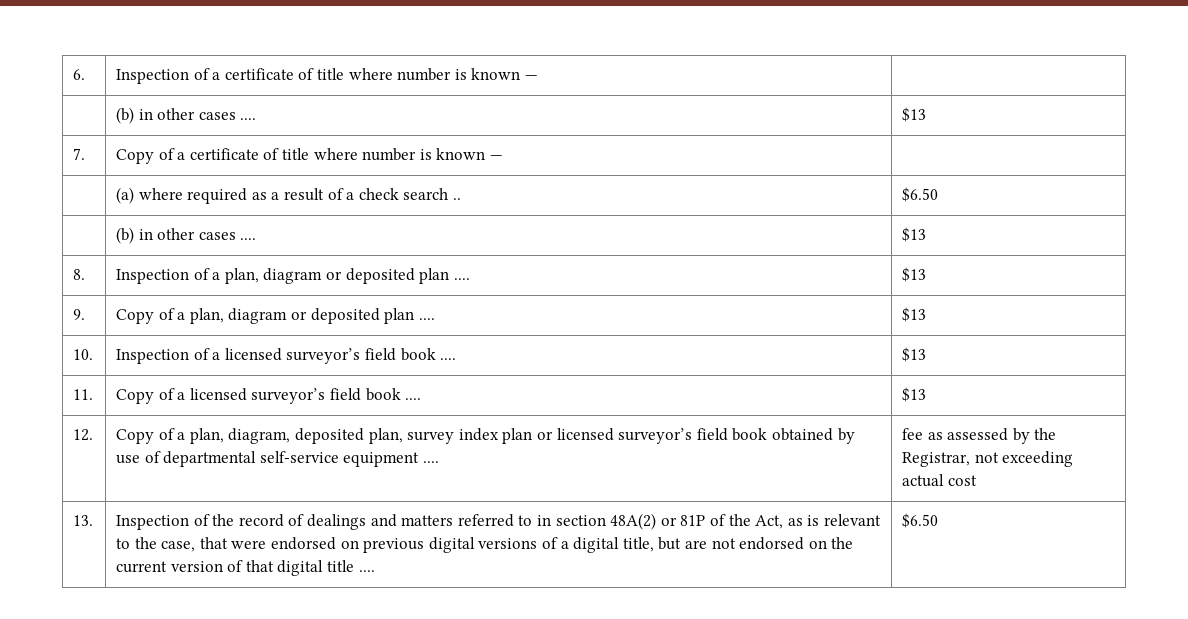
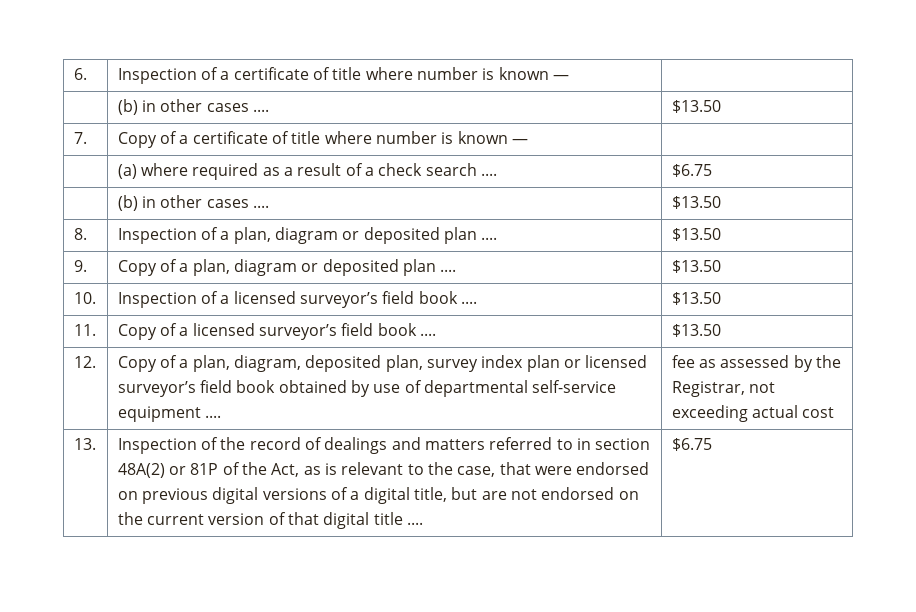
  6. | Inspection of a certificate of title where number is known — |
- | (b) in other cases .... | $13
+ | (b) in other cases .... | $13.50
- | (a) where required as a result of a check search .. | $6.50
- | (b) in other cases .... | $13
+ | (a) where required as a result of a check search .... | $6.75
+ | (b) in other cases .... | $13.50
- 8. | Inspection of a plan, diagram or deposited plan .... | $13
+ 8. | Inspection of a plan, diagram or deposited plan .... | $13.50
- 9. | Copy of a plan, diagram or deposited plan .... | $13
+ 9. | Copy of a plan, diagram or deposited plan .... | $13.50
- 10. | Inspection of a licensed surveyor’s field book .... | $13
+ 10. | Inspection of a licensed surveyor’s field book .... | $13.50
- 11. | Copy of a licensed surveyor’s field book .... | $13
+ 11. | Copy of a licensed surveyor’s field book .... | $13.50
- Inspection of the record of dealings and matters referred to in section 48A(2) or 81P of the Act, as is relevant to the case, that were endorsed on previous digital versions of a digital title, but are not endorsed on the current version of that digital title .... | $6.50
+ Inspection of the record of dealings and matters referred to in section 48A(2) or 81P of the Act, as is relevant to the case, that were endorsed on previous digital versions of a digital title, but are not endorsed on the current version of that digital title .... | $6.75

